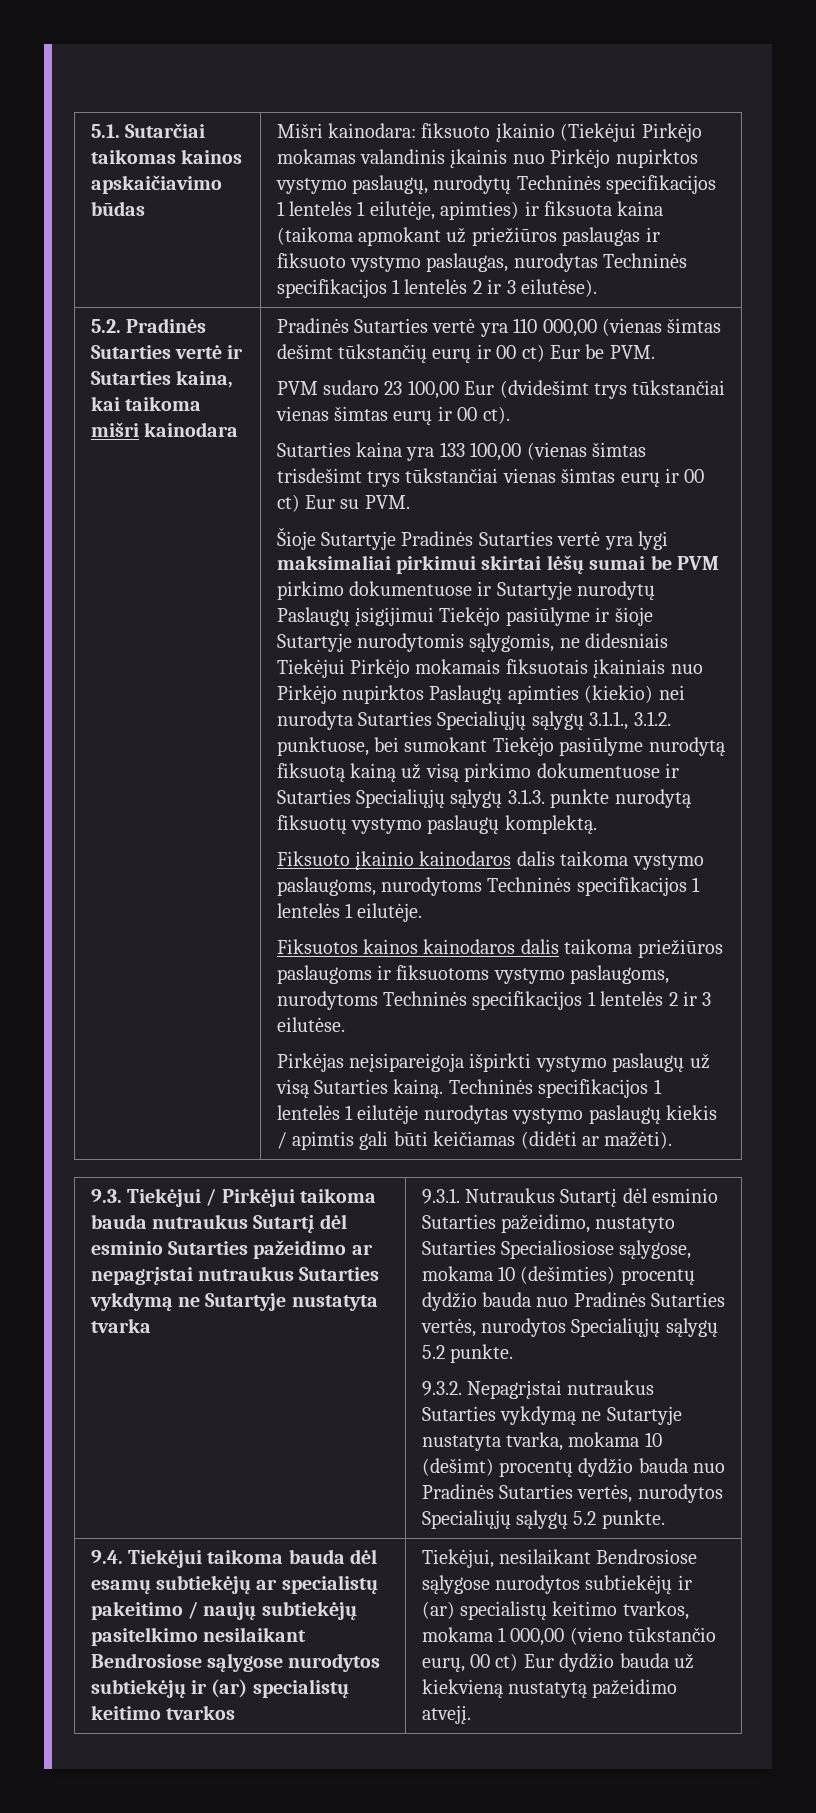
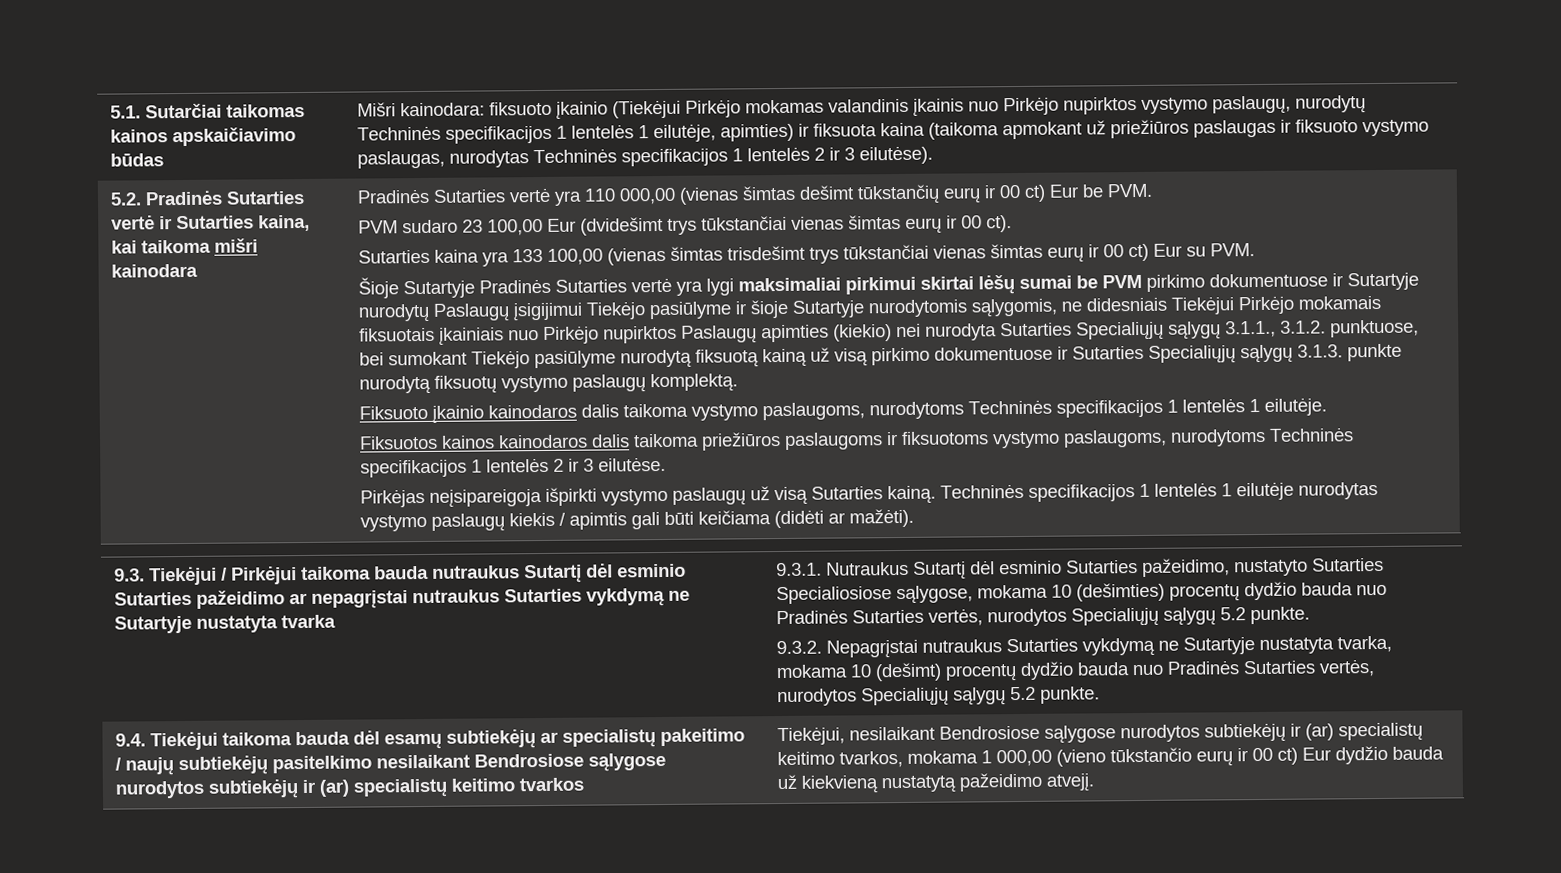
- Techninės specifikacijos 1 lentelės 1 eilutėje nurodytas vystymo paslaugų kiekis / apimtis gali būti keičiamas (didėti ar mažėti).
+ Techninės specifikacijos 1 lentelės 1 eilutėje nurodytas vystymo paslaugų kiekis / apimtis gali būti keičiama (didėti ar mažėti).
- Tiekėjui, nesilaikant Bendrosiose sąlygose nurodytos subtiekėjų ir (ar) specialistų keitimo tvarkos, mokama 1 000,00 (vieno tūkstančio eurų, 00 ct) Eur dydžio bauda už kiekvieną nustatytą pažeidimo atvejį.
+ Tiekėjui, nesilaikant Bendrosiose sąlygose nurodytos subtiekėjų ir (ar) specialistų keitimo tvarkos, mokama 1 000,00 (vieno tūkstančio eurų ir 00 ct) Eur dydžio bauda už kiekvieną nustatytą pažeidimo atvejį.

